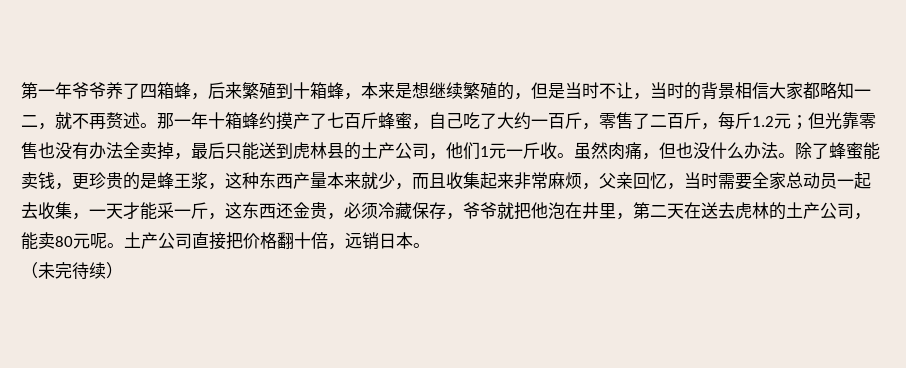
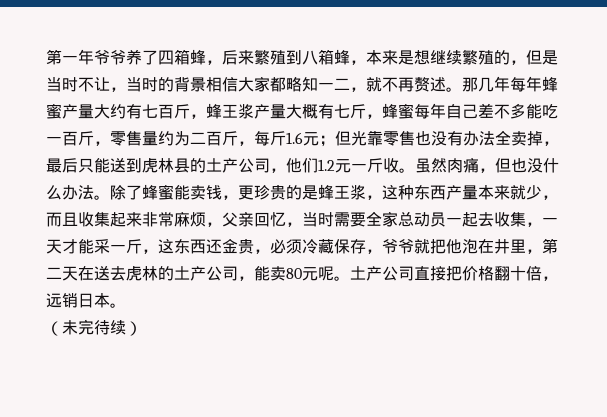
- 第一年爷爷养了四箱蜂，后来繁殖到十箱蜂，本来是想继续繁殖的，但是当时不让，当时的背景相信大家都略知一二，就不再赘述。
+ 第一年爷爷养了四箱蜂，后来繁殖到八箱蜂，本来是想继续繁殖的，但是当时不让，当时的背景相信大家都略知一二，就不再赘述。
- 那一年十箱蜂约摸产了七百斤蜂蜜，自己吃了大约一百斤，零售了二百斤，每斤1.2元；但光靠零售也没有办法全卖掉，最后只能送到虎林县的土产公司，他们1元一斤收。
+ 那几年每年蜂蜜产量大约有七百斤，蜂王浆产量大概有七斤，蜂蜜每年自己差不多能吃一百斤，零售量约为二百斤，每斤1.6元；但光靠零售也没有办法全卖掉，最后只能送到虎林县的土产公司，他们1.2元一斤收。

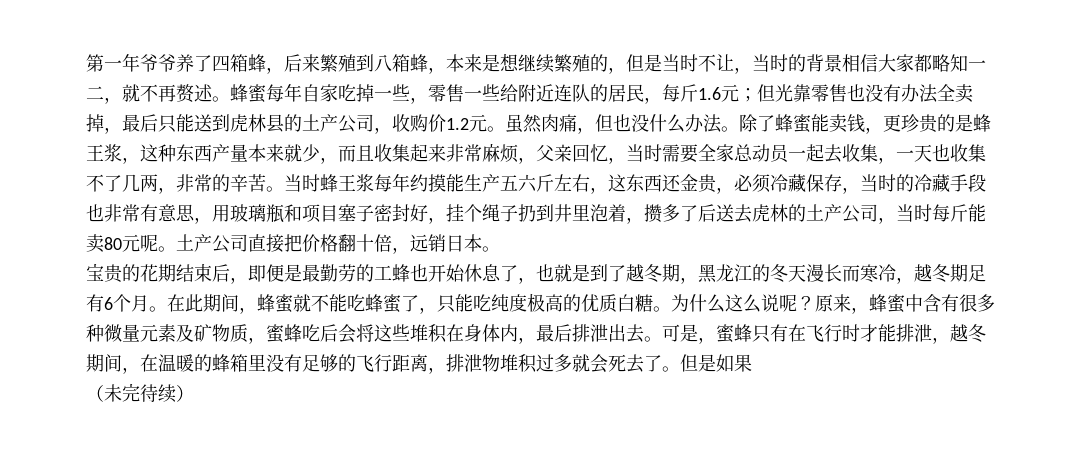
- 那几年每年蜂蜜产量大约有七百斤，蜂王浆产量大概有七斤，蜂蜜每年自己差不多能吃一百斤，零售量约为二百斤，每斤1.6元；但光靠零售也没有办法全卖掉，最后只能送到虎林县的土产公司，他们1.2元一斤收。
+ 蜂蜜每年自家吃掉一些，零售一些给附近连队的居民，每斤1.6元；但光靠零售也没有办法全卖掉，最后只能送到虎林县的土产公司，收购价1.2元。
- 除了蜂蜜能卖钱，更珍贵的是蜂王浆，这种东西产量本来就少，而且收集起来非常麻烦，父亲回忆，当时需要全家总动员一起去收集，一天才能采一斤，这东西还金贵，必须冷藏保存，爷爷就把他泡在井里，第二天在送去虎林的土产公司，能卖80元呢。
+ 除了蜂蜜能卖钱，更珍贵的是蜂王浆，这种东西产量本来就少，而且收集起来非常麻烦，父亲回忆，当时需要全家总动员一起去收集，一天也收集不了几两，非常的辛苦。当时蜂王浆每年约摸能生产五六斤左右，这东西还金贵，必须冷藏保存，当时的冷藏手段也非常有意思，用玻璃瓶和项目塞子密封好，挂个绳子扔到井里泡着，攒多了后送去虎林的土产公司，当时每斤能卖80元呢。
+ 宝贵的花期结束后，即便是最勤劳的工蜂也开始休息了，也就是到了越冬期，黑龙江的冬天漫长而寒冷，越冬期足有6个月。在此期间，蜂蜜就不能吃蜂蜜了，只能吃纯度极高的优质白糖。为什么这么说呢？原来，蜂蜜中含有很多种微量元素及矿物质，蜜蜂吃后会将这些堆积在身体内，最后排泄出去。可是，蜜蜂只有在飞行时才能排泄，越冬期间，在温暖的蜂箱里没有足够的飞行距离，排泄物堆积过多就会死去了。但是如果

